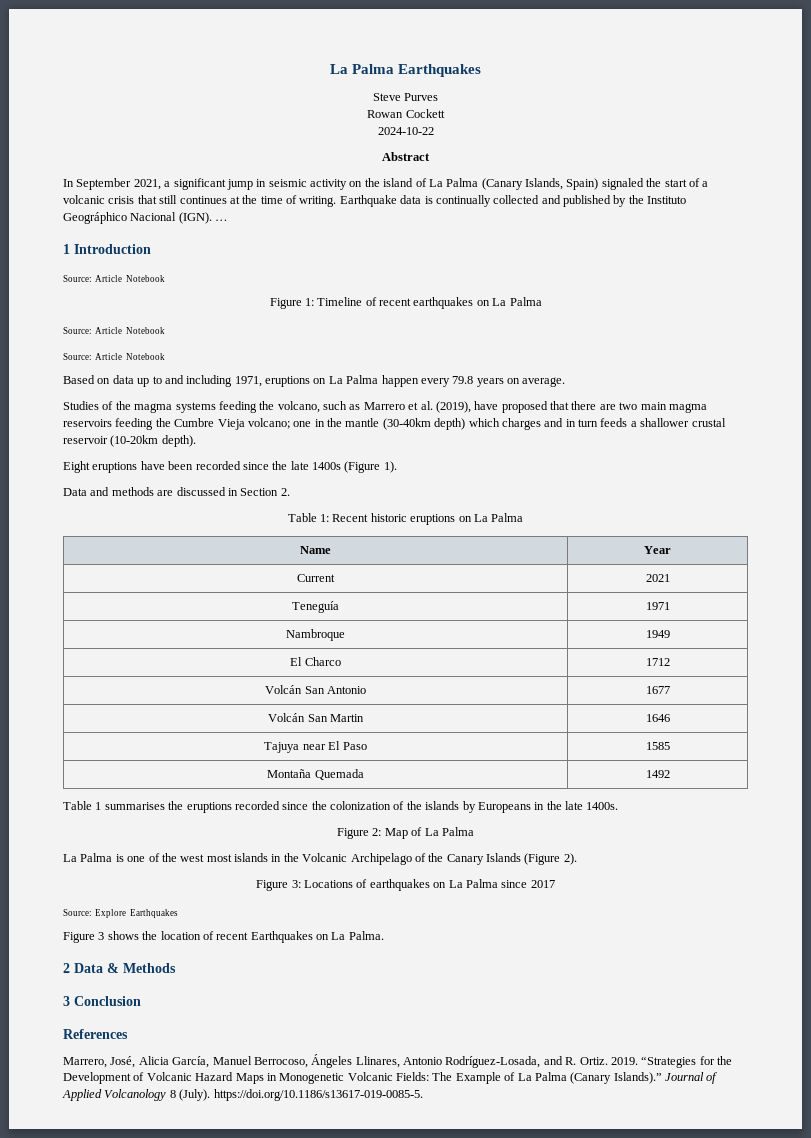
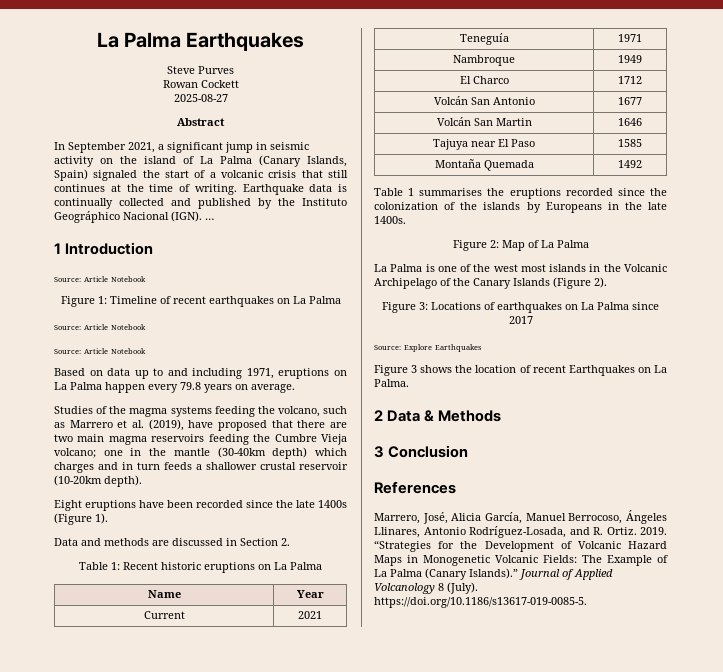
- 2024-10-22
+ 2025-08-27

